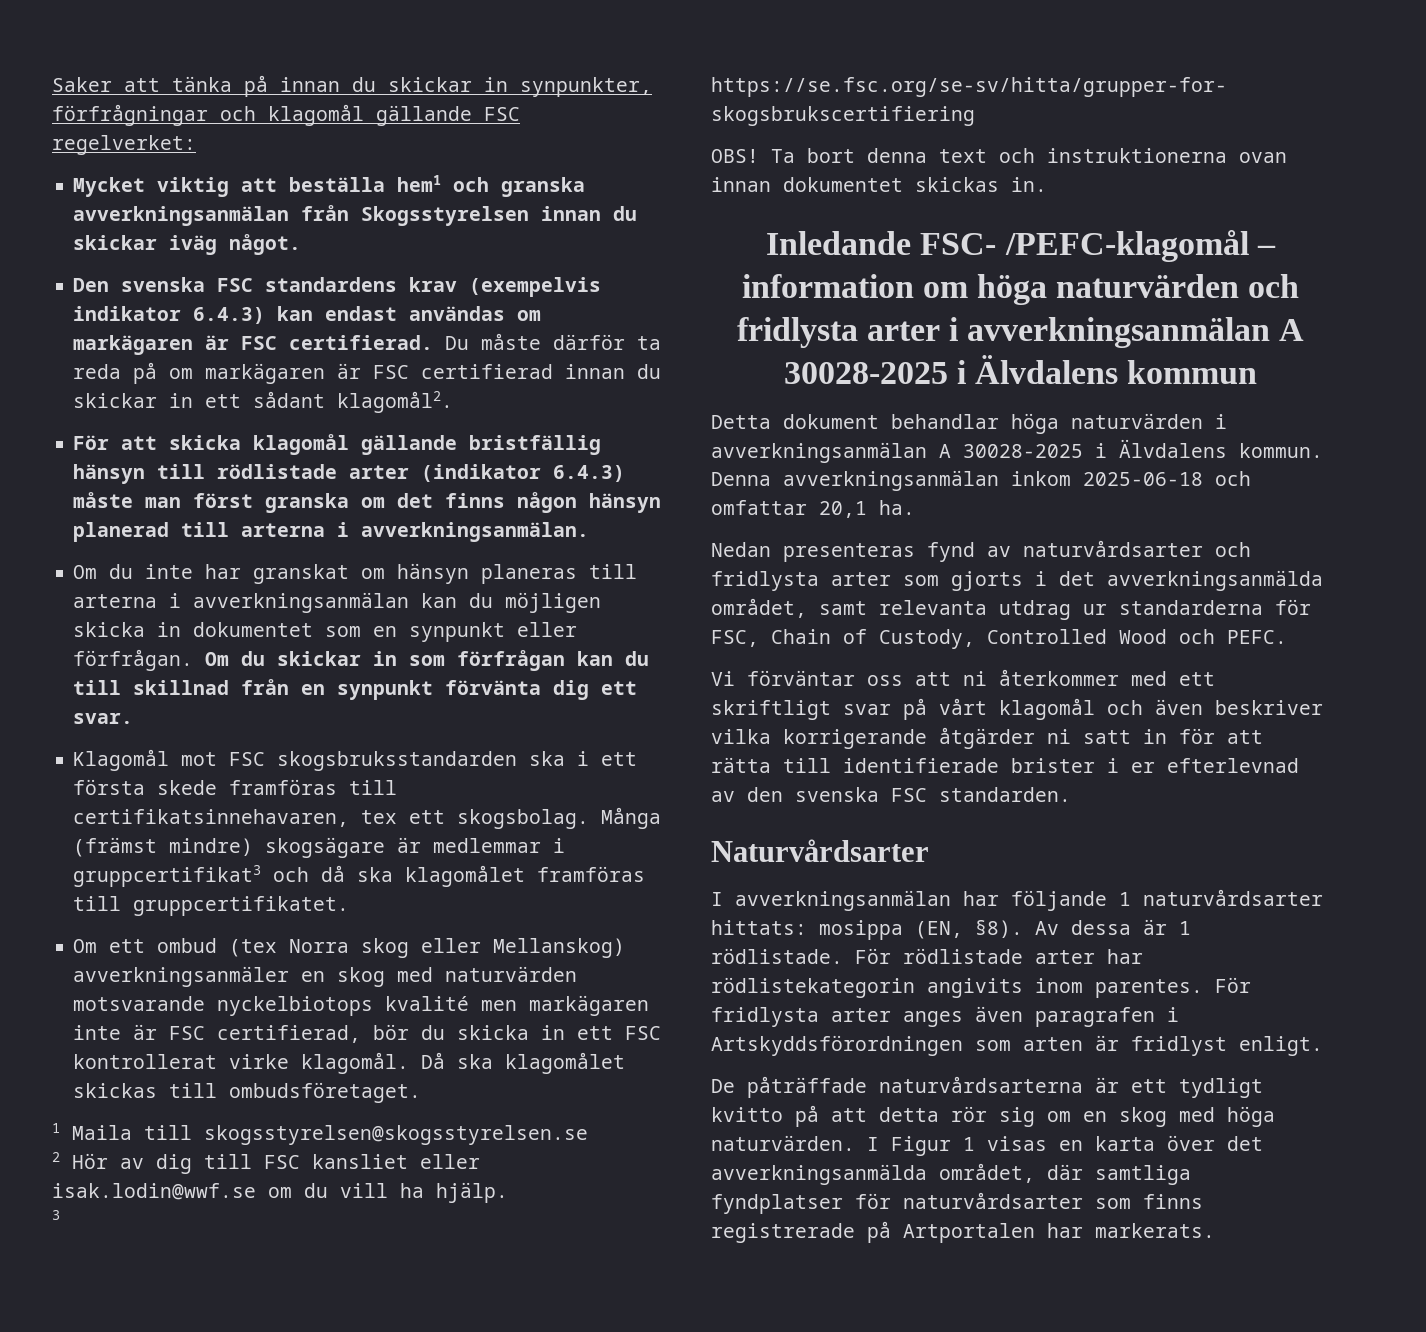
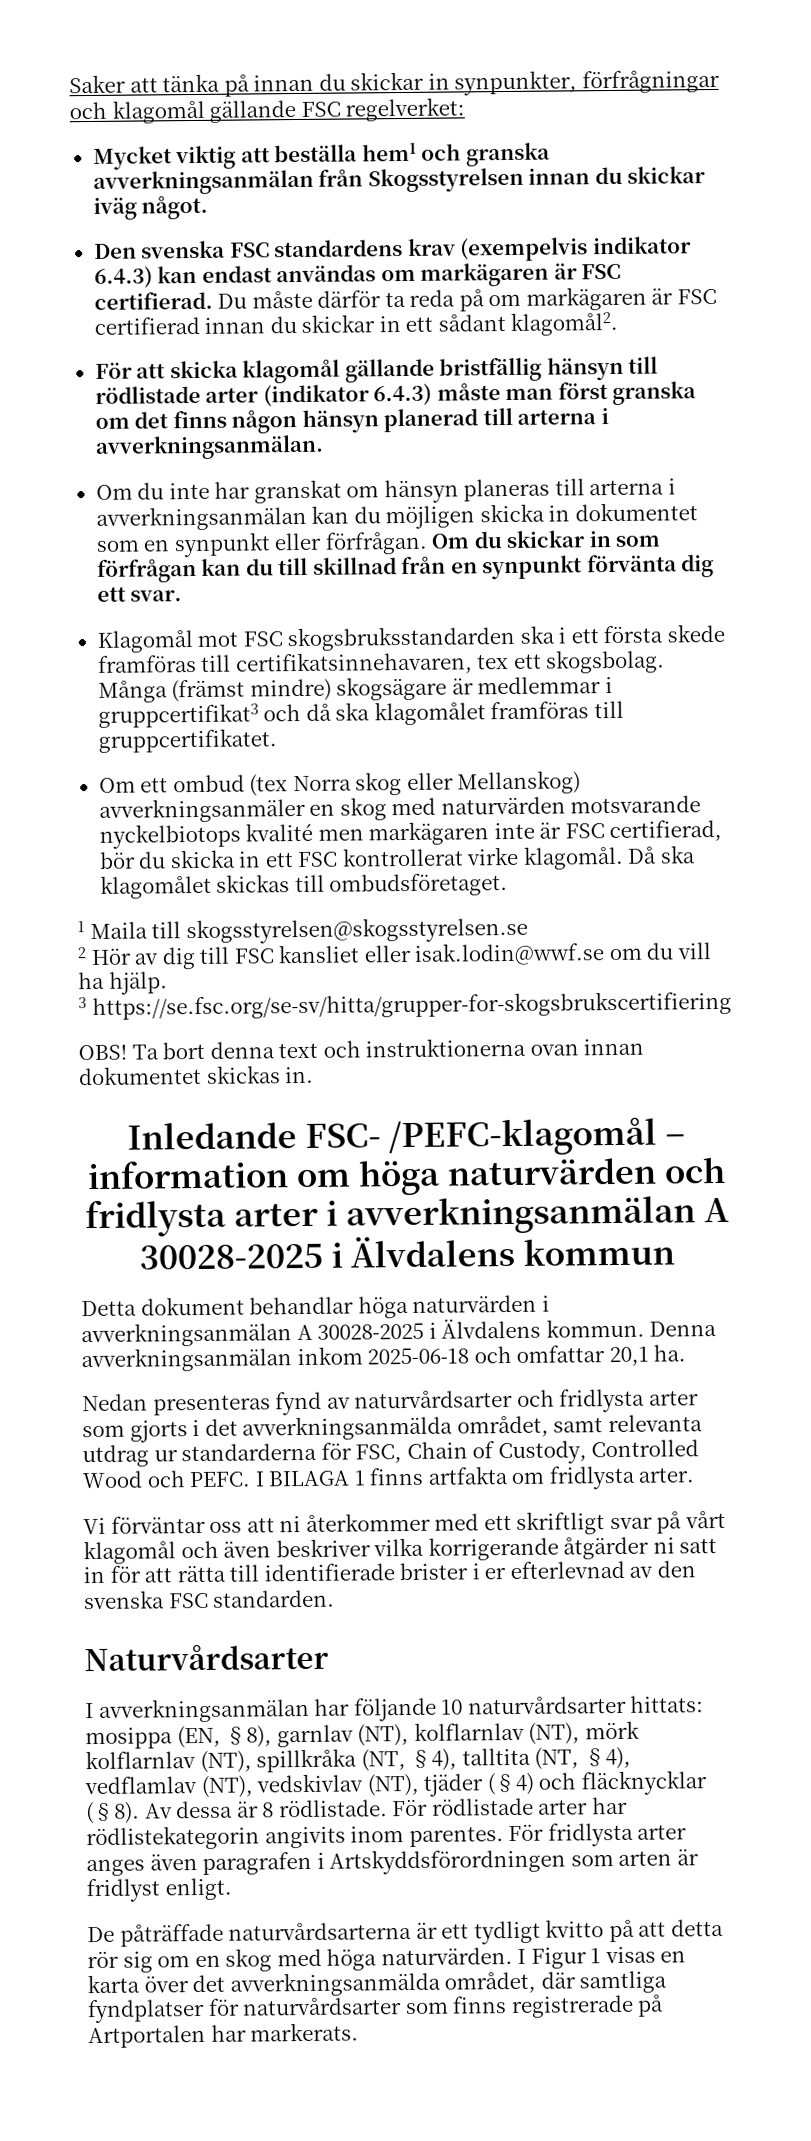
+ I BILAGA 1 finns artfakta om fridlysta arter.
- I avverkningsanmälan har följande 1 naturvårdsarter hittats: mosippa (EN, §8).
+ I avverkningsanmälan har följande 10 naturvårdsarter hittats: mosippa (EN, §8), garnlav (NT), kolflarnlav (NT), mörk kolflarnlav (NT), spillkråka (NT, §4), talltita (NT, §4), vedflamlav (NT), vedskivlav (NT), tjäder (§4) och fläcknycklar (§8).
- Av dessa är 1 rödlistade.
+ Av dessa är 8 rödlistade.

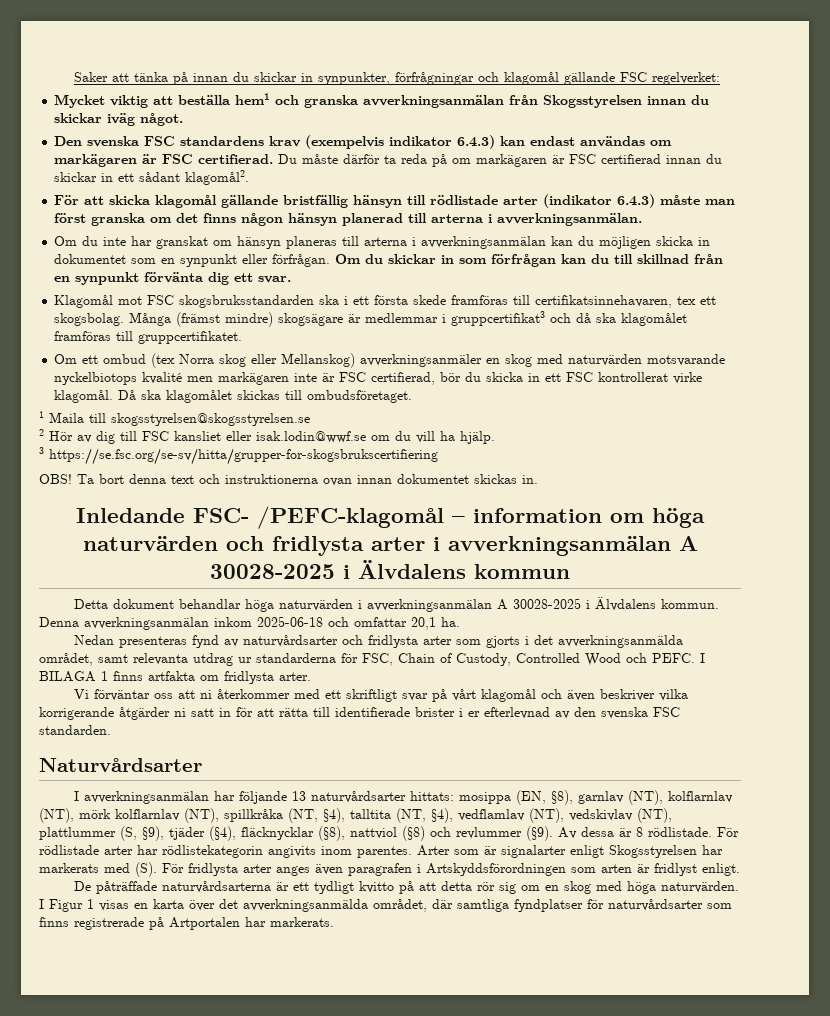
- I avverkningsanmälan har följande 10 naturvårdsarter hittats: mosippa (EN, §8), garnlav (NT), kolflarnlav (NT), mörk kolflarnlav (NT), spillkråka (NT, §4), talltita (NT, §4), vedflamlav (NT), vedskivlav (NT), tjäder (§4) och fläcknycklar (§8).
+ I avverkningsanmälan har följande 13 naturvårdsarter hittats: mosippa (EN, §8), garnlav (NT), kolflarnlav (NT), mörk kolflarnlav (NT), spillkråka (NT, §4), talltita (NT, §4), vedflamlav (NT), vedskivlav (NT), plattlummer (S, §9), tjäder (§4), fläcknycklar (§8), nattviol (§8) och revlummer (§9).
- För fridlysta arter anges även paragrafen i Artskyddsförordningen som arten är fridlyst enligt.
+ Arter som är signalarter enligt Skogsstyrelsen har markerats med (S). För fridlysta arter anges även paragrafen i Artskyddsförordningen som arten är fridlyst enligt.

